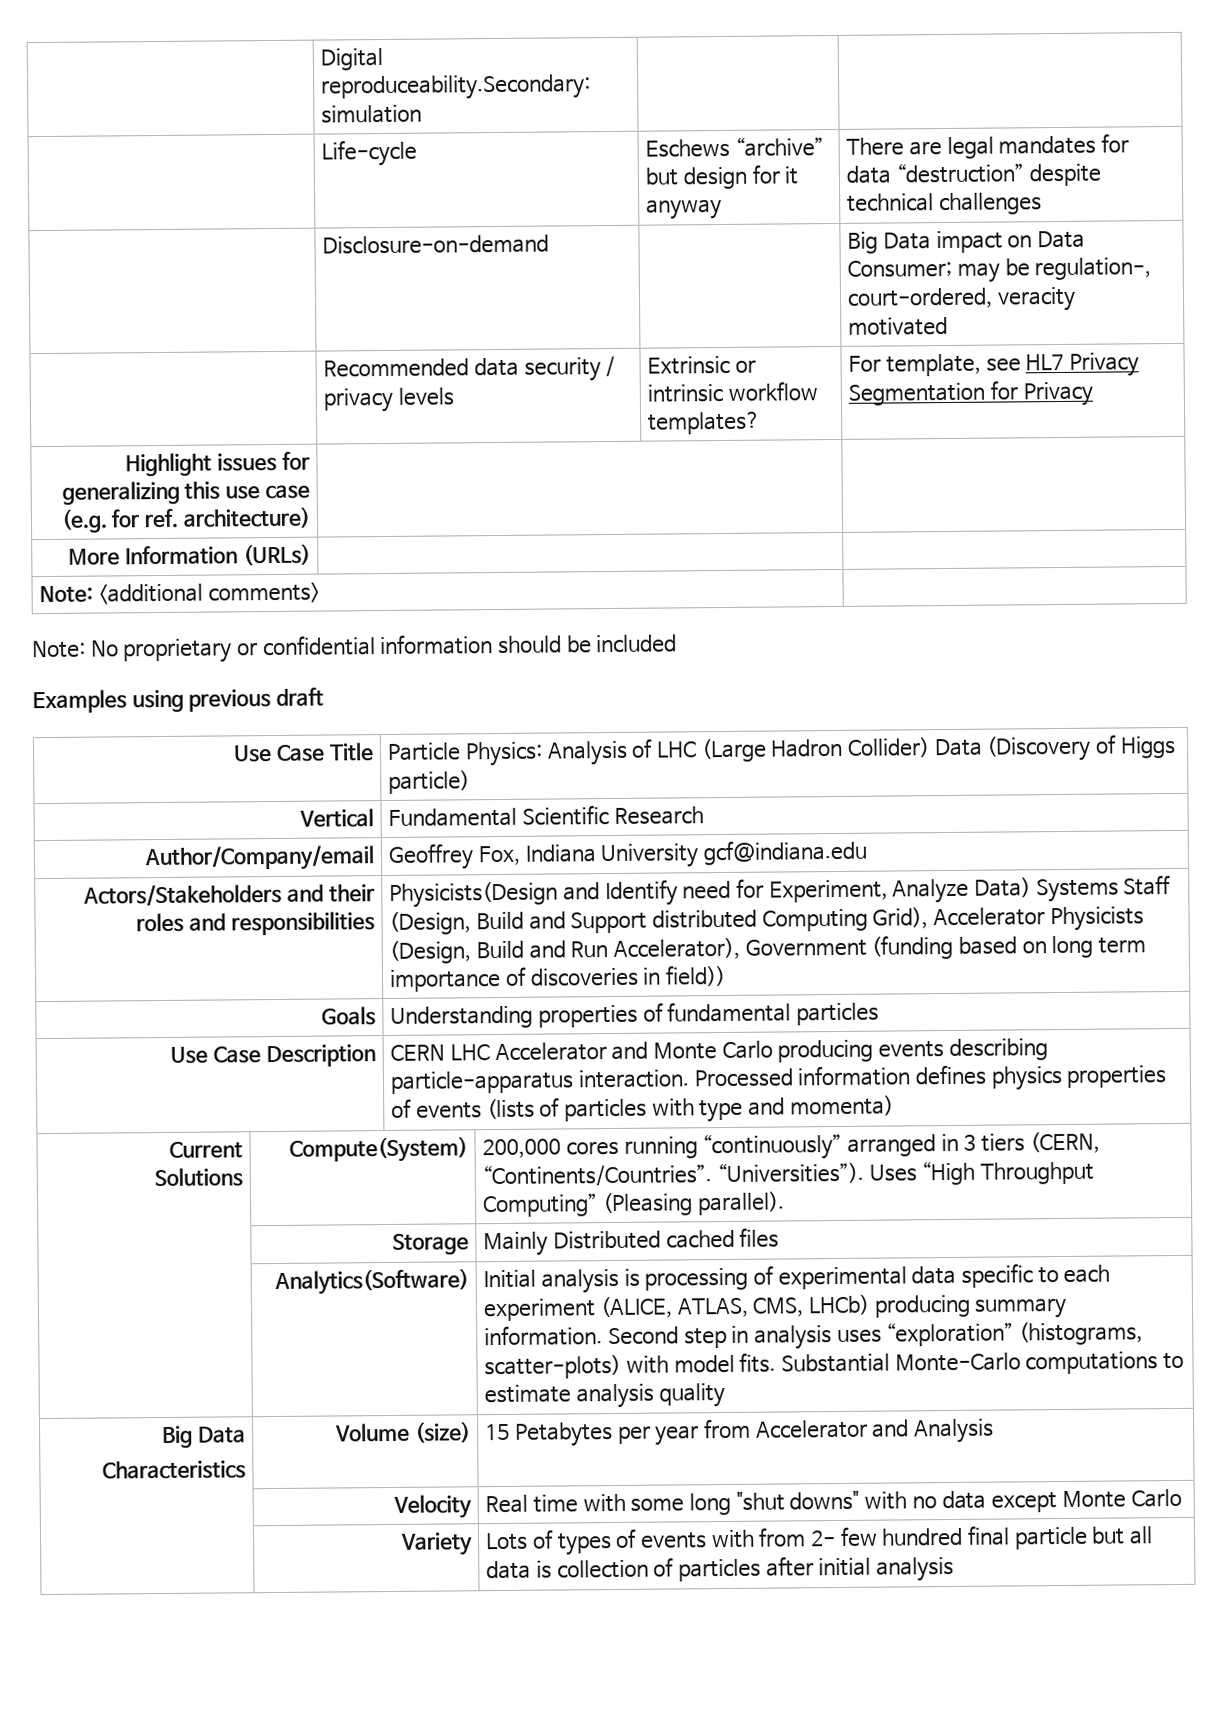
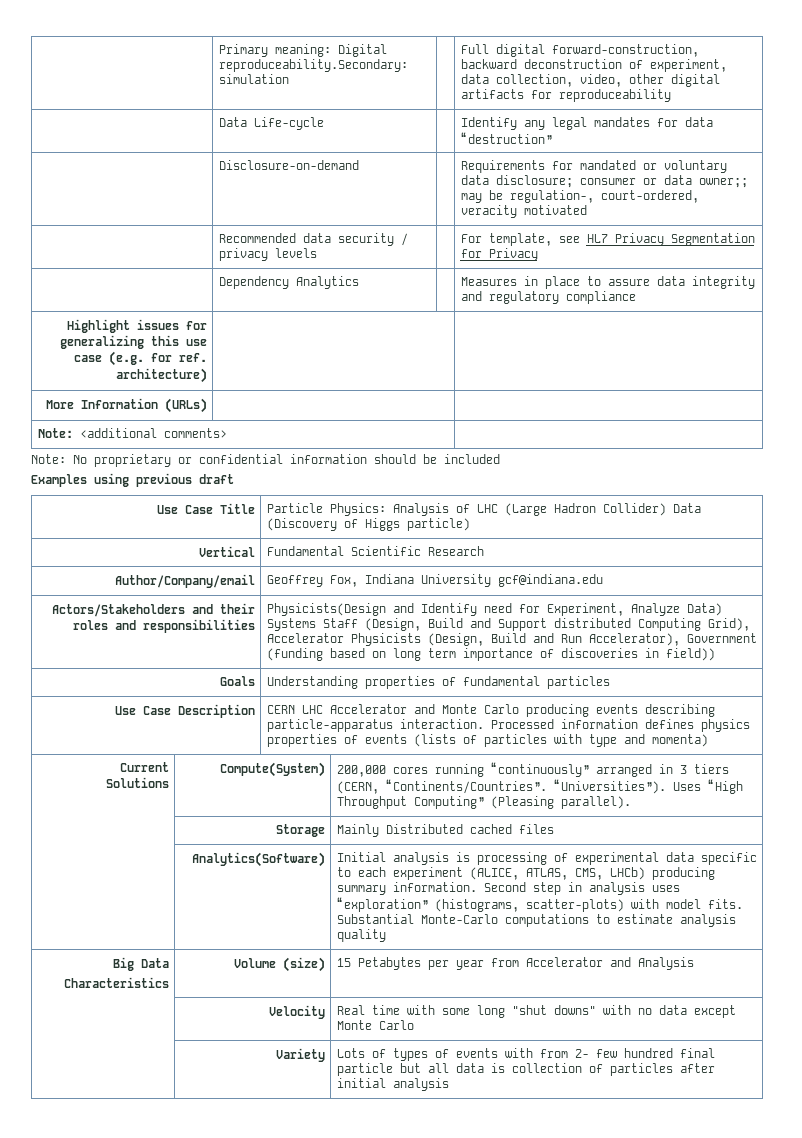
- | Digital reproduceability.Secondary: simulation | |
- | Life-cycle | Eschews “archive” but design for it anyway | There are legal mandates for data “destruction” despite technical challenges
- | Disclosure-on-demand | | Big Data impact on Data Consumer; may be regulation-, court-ordered, veracity motivated
+ | Primary meaning: Digital reproduceability.Secondary: simulation | | Full digital forward-construction, backward deconstruction of experiment, data collection, video, other digital artifacts for reproduceability
+ | Data Life-cycle | | Identify any legal mandates for data “destruction”
+ | Disclosure-on-demand | | Requirements for mandated or voluntary data disclosure; consumer or data owner;; may be regulation-, court-ordered, veracity motivated
- | Recommended data security / privacy levels | Extrinsic or intrinsic workflow templates? | For template, see HL7 Privacy Segmentation for Privacy
+ | Recommended data security / privacy levels | | For template, see HL7 Privacy Segmentation for Privacy
+ | Dependency Analytics | | Measures in place to assure data integrity and regulatory compliance

